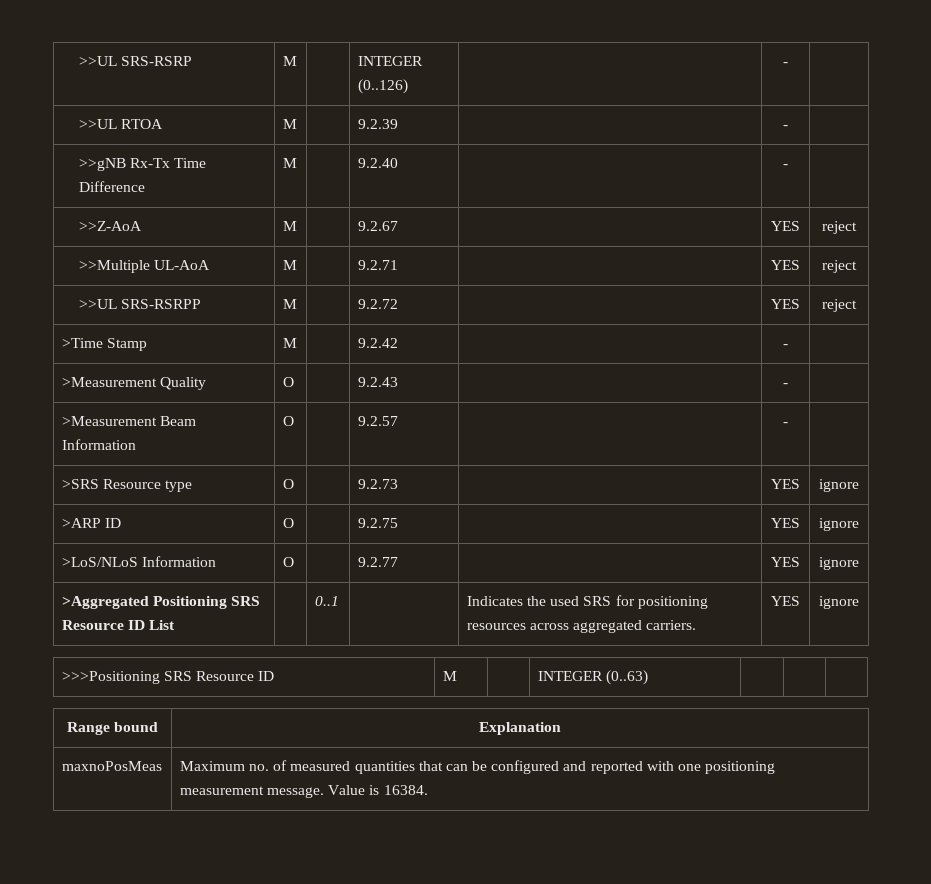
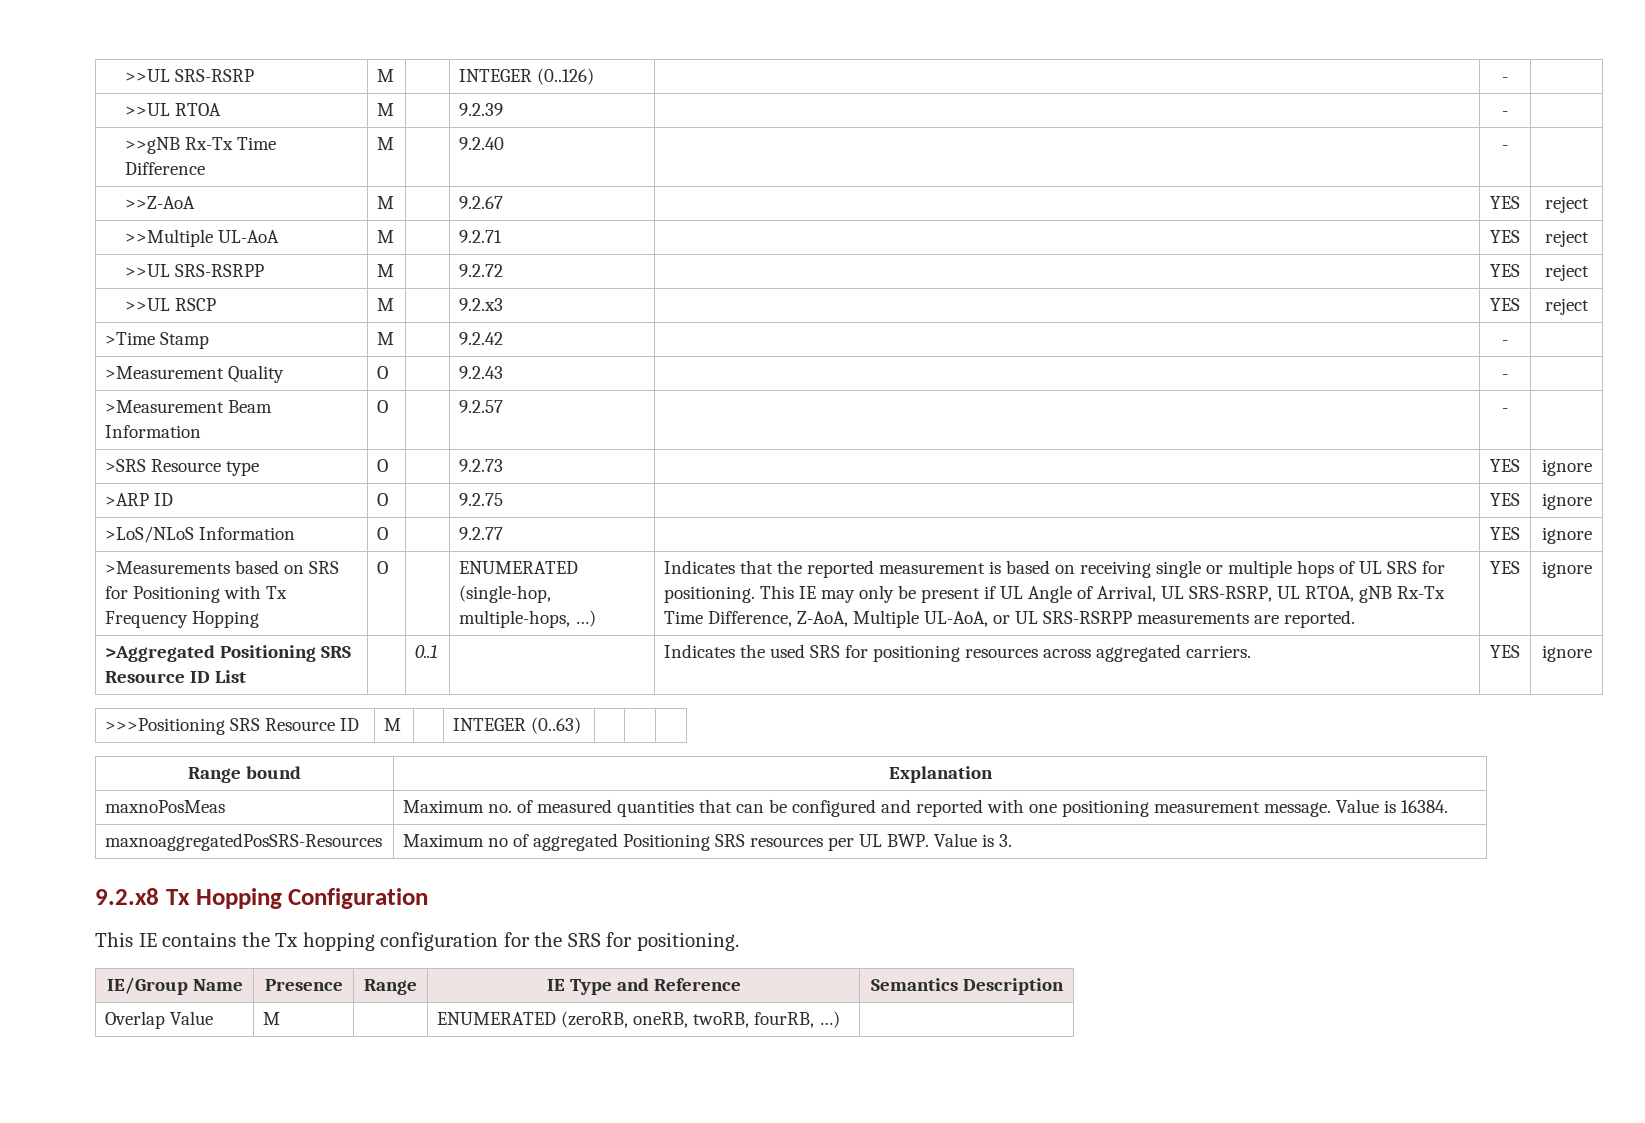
+ >>UL RSCP | M | | 9.2.x3 | | YES | reject
+ >Measurements based on SRS for Positioning with Tx Frequency Hopping | O | | ENUMERATED (single-hop, multiple-hops, …) | Indicates that the reported measurement is based on receiving single or multiple hops of UL SRS for positioning. This IE may only be present if UL Angle of Arrival, UL SRS-RSRP, UL RTOA, gNB Rx-Tx Time Difference, Z-AoA, Multiple UL-AoA, or UL SRS-RSRPP measurements are reported. | YES | ignore
+ maxnoaggregatedPosSRS-Resources | Maximum no of aggregated Positioning SRS resources per UL BWP. Value is 3.
+ 9.2.x8 Tx Hopping Configuration
+ This IE contains the Tx hopping configuration for the SRS for positioning.
+ IE/Group Name | Presence | Range | IE Type and Reference | Semantics Description
+ Overlap Value | M | | ENUMERATED (zeroRB, oneRB, twoRB, fourRB, …) |

